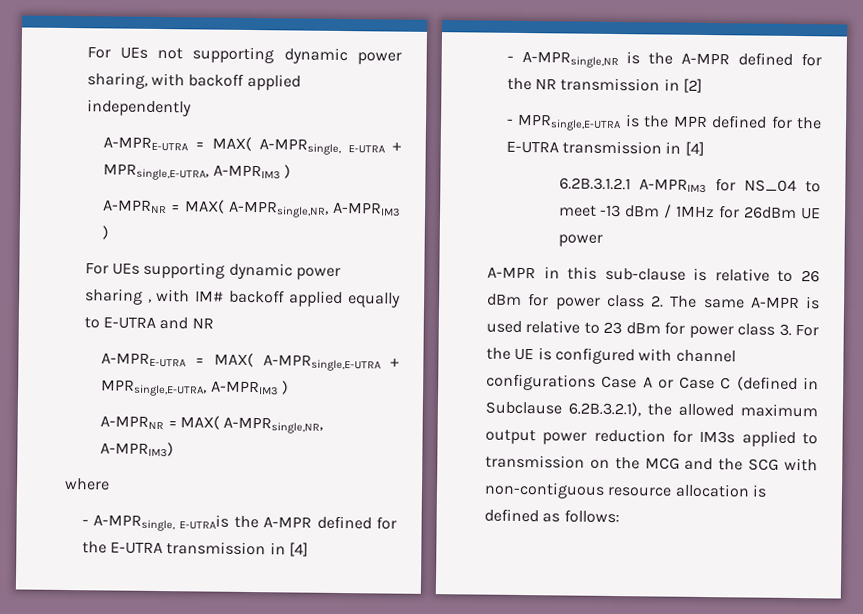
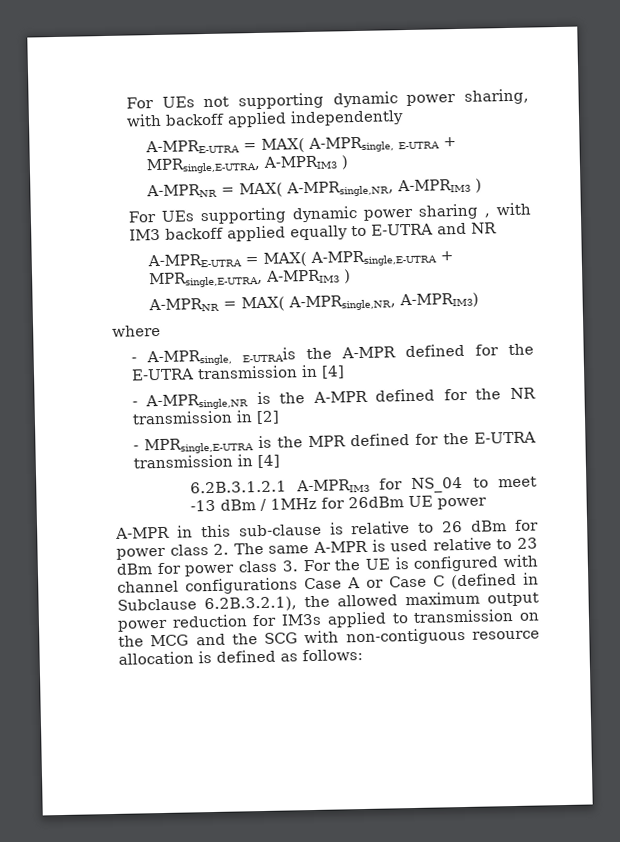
- For UEs supporting dynamic power sharing , with IM# backoff applied equally to E-UTRA and NR
+ For UEs supporting dynamic power sharing , with IM3 backoff applied equally to E-UTRA and NR

